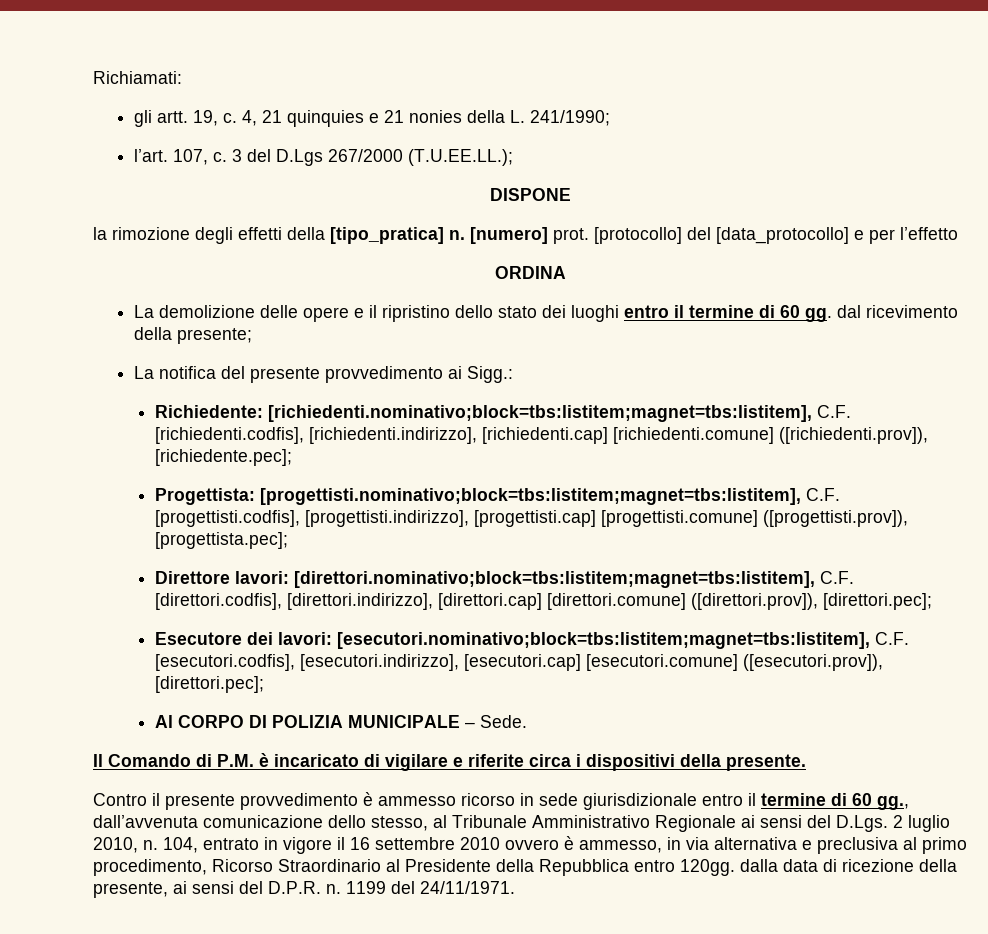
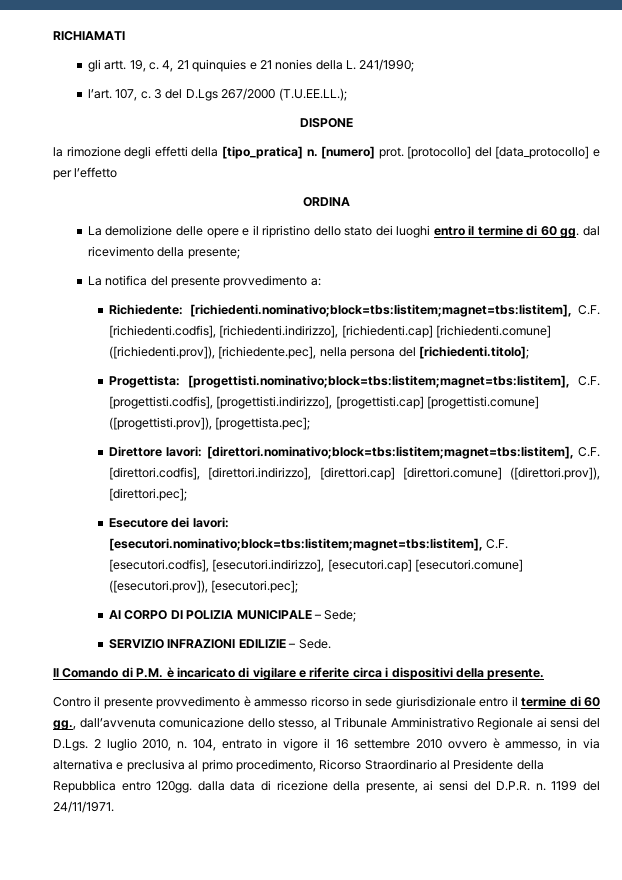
- Richiamati:
+ RICHIAMATI
- La notifica del presente provvedimento ai Sigg.:
+ La notifica del presente provvedimento a:
- Richiedente: [richiedenti.nominativo;block=tbs:listitem;magnet=tbs:listitem], C.F. [richiedenti.codfis], [richiedenti.indirizzo], [richiedenti.cap] [richiedenti.comune] ([richiedenti.prov]), [richiedente.pec];
+ Richiedente: [richiedenti.nominativo;block=tbs:listitem;magnet=tbs:listitem], C.F. [richiedenti.codfis], [richiedenti.indirizzo], [richiedenti.cap] [richiedenti.comune] ([richiedenti.prov]), [richiedente.pec], nella persona del [richiedenti.titolo];
- Esecutore dei lavori: [esecutori.nominativo;block=tbs:listitem;magnet=tbs:listitem], C.F. [esecutori.codfis], [esecutori.indirizzo], [esecutori.cap] [esecutori.comune] ([esecutori.prov]), [direttori.pec];
+ Esecutore dei lavori: [esecutori.nominativo;block=tbs:listitem;magnet=tbs:listitem], C.F. [esecutori.codfis], [esecutori.indirizzo], [esecutori.cap] [esecutori.comune] ([esecutori.prov]), [esecutori.pec];
- Al CORPO DI POLIZIA MUNICIPALE – Sede.
+ Al CORPO DI POLIZIA MUNICIPALE – Sede;
+ SERVIZIO INFRAZIONI EDILIZIE – Sede.

